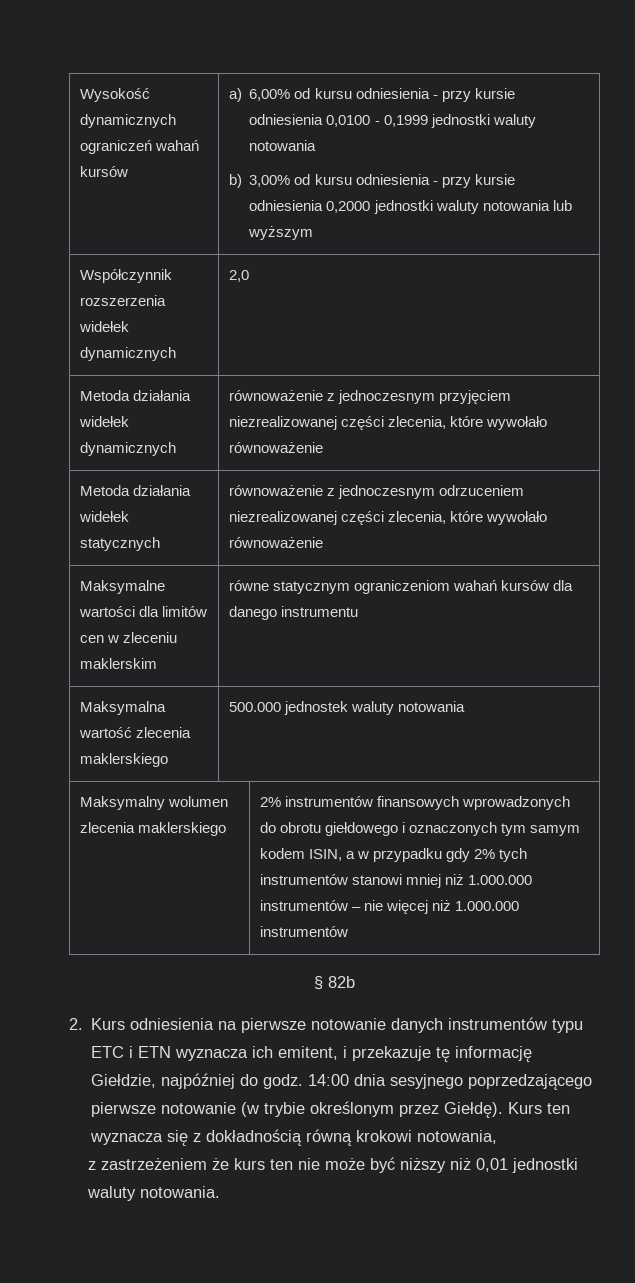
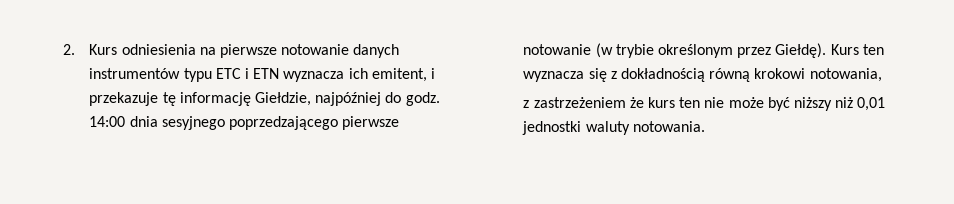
- Wysokość dynamicznych ograniczeń wahań kursów | a) 6,00% od kursu odniesienia - przy kursie odniesienia 0,0100 - 0,1999 jednostki waluty notowania
- b) 3,00% od kursu odniesienia - przy kursie odniesienia 0,2000 jednostki waluty notowania lub wyższym
- Współczynnik rozszerzenia widełek dynamicznych | 2,0
- Metoda działania widełek dynamicznych | równoważenie z jednoczesnym przyjęciem niezrealizowanej części zlecenia, które wywołało równoważenie
- Metoda działania widełek statycznych | równoważenie z jednoczesnym odrzuceniem niezrealizowanej części zlecenia, które wywołało równoważenie
- Maksymalne wartości dla limitów cen w zleceniu maklerskim | równe statycznym ograniczeniom wahań kursów dla danego instrumentu
- Maksymalna wartość zlecenia maklerskiego | 500.000 jednostek waluty notowania
- Maksymalny wolumen zlecenia maklerskiego | 2% instrumentów finansowych wprowadzonych do obrotu giełdowego i oznaczonych tym samym kodem ISIN, a w przypadku gdy 2% tych instrumentów stanowi mniej niż 1.000.000 instrumentów – nie więcej niż 1.000.000 instrumentów
- § 82b

